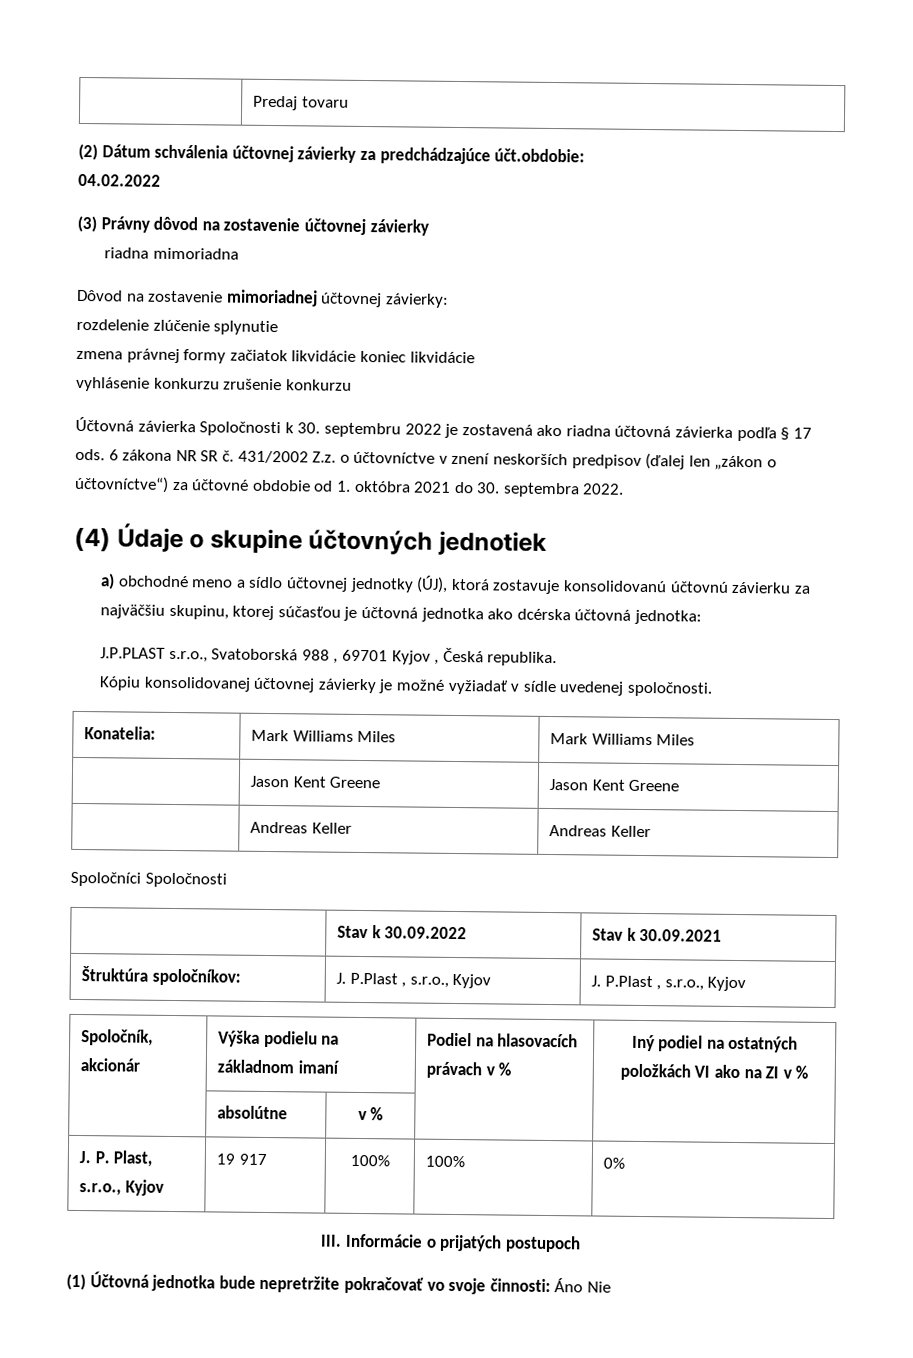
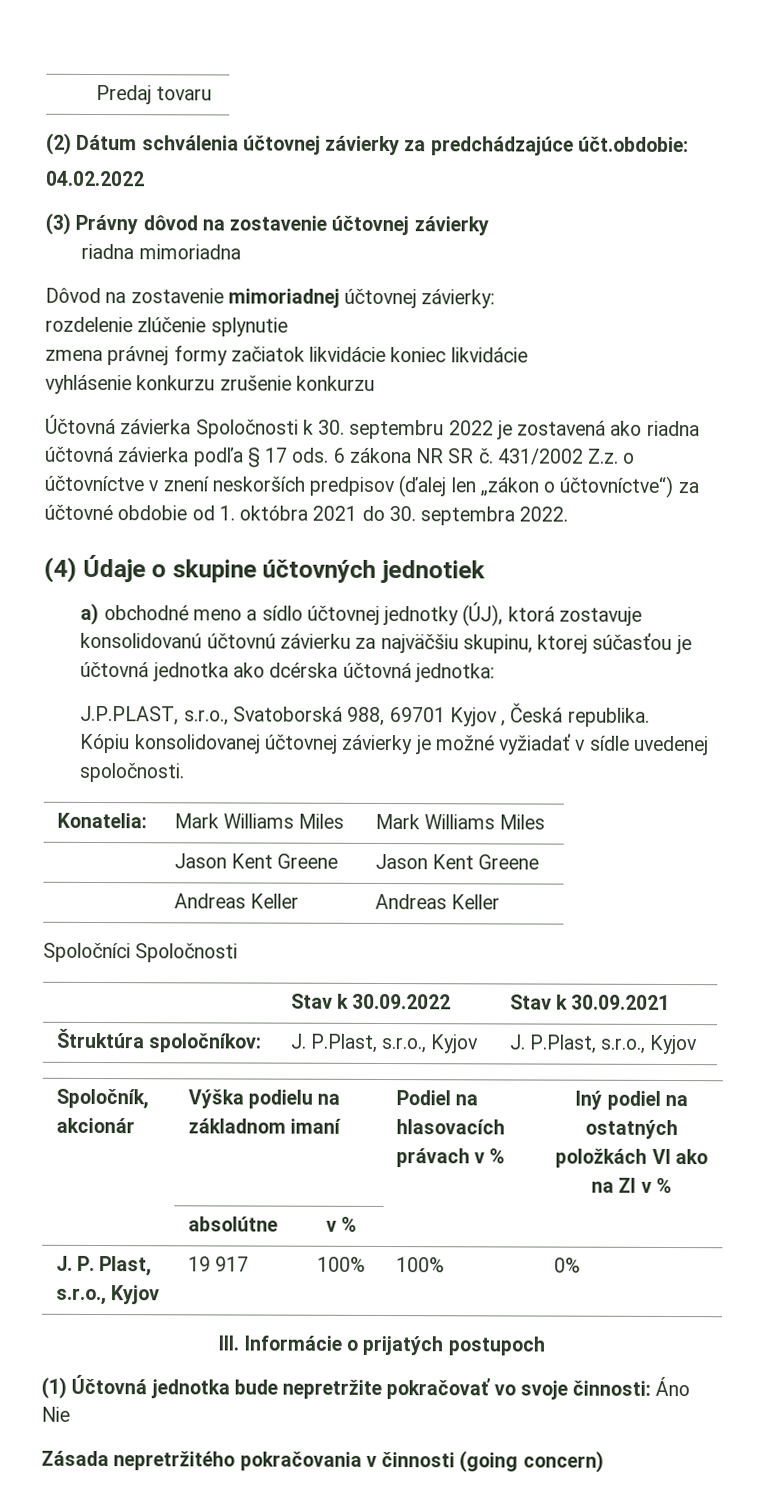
- J.P.PLAST s.r.o., Svatoborská 988 , 69701 Kyjov , Česká republika.
+ J.P.PLAST, s.r.o., Svatoborská 988, 69701 Kyjov , Česká republika.
- Štruktúra spoločníkov: | J. P.Plast , s.r.o., Kyjov | J. P.Plast , s.r.o., Kyjov
+ Štruktúra spoločníkov: | J. P.Plast, s.r.o., Kyjov | J. P.Plast, s.r.o., Kyjov
+ Zásada nepretržitého pokračovania v činnosti (going concern)

